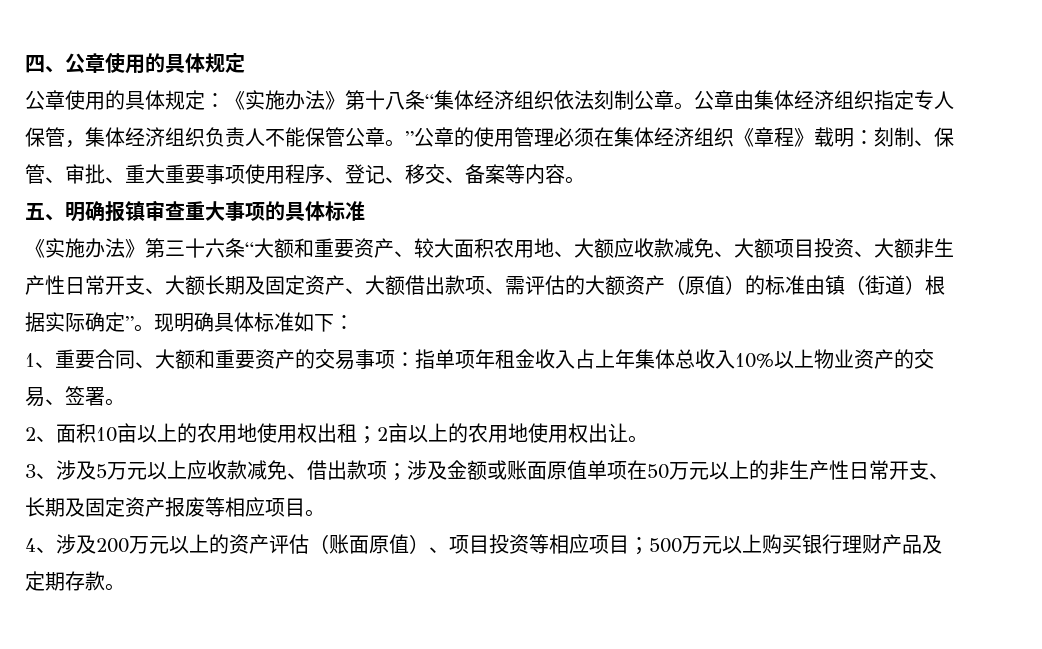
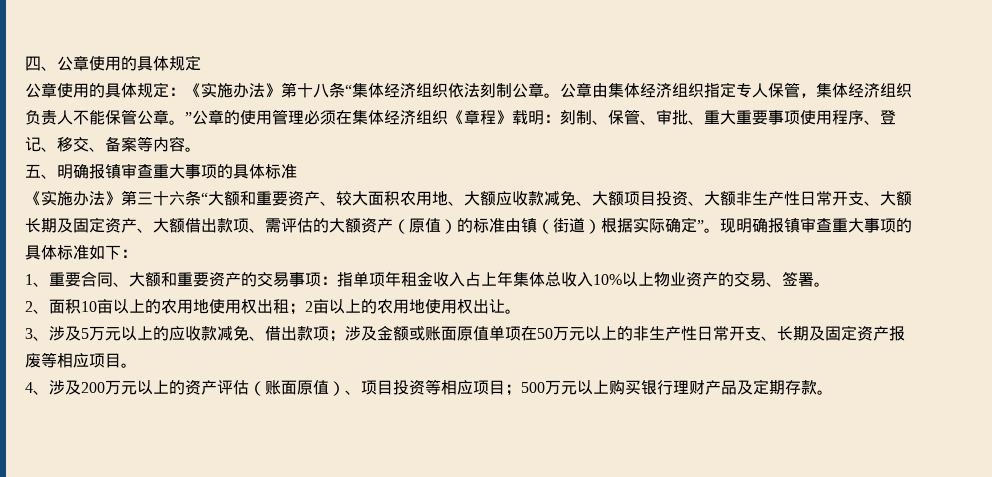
- 现明确具体标准如下：
+ 现明确报镇审查重大事项的具体标准如下：
- 3、涉及5万元以上应收款减免、借出款项；涉及金额或账面原值单项在50万元以上的非生产性日常开支、长期及固定资产报废等相应项目。
+ 3、涉及5万元以上的应收款减免、借出款项；涉及金额或账面原值单项在50万元以上的非生产性日常开支、长期及固定资产报废等相应项目。

